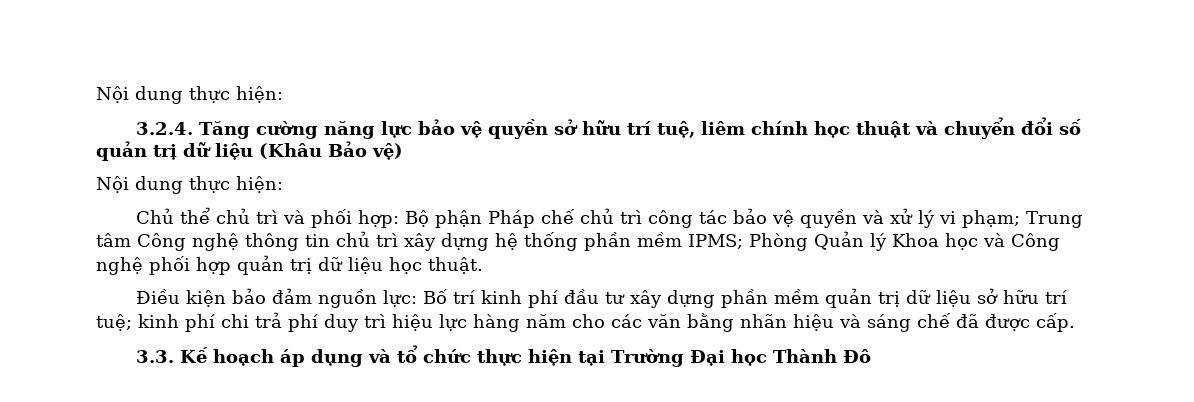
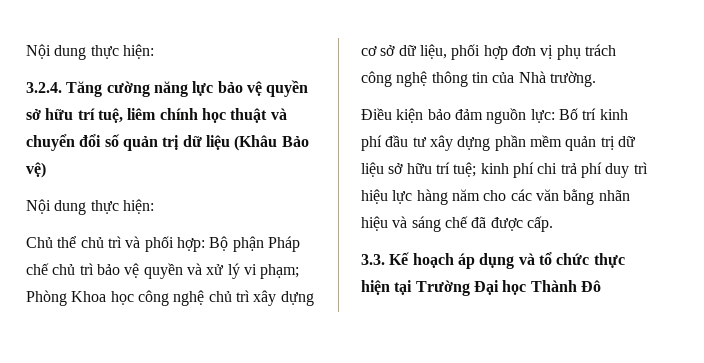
- Chủ thể chủ trì và phối hợp: Bộ phận Pháp chế chủ trì công tác bảo vệ quyền và xử lý vi phạm; Trung tâm Công nghệ thông tin chủ trì xây dựng hệ thống phần mềm IPMS; Phòng Quản lý Khoa học và Công nghệ phối hợp quản trị dữ liệu học thuật.
+ Chủ thể chủ trì và phối hợp: Bộ phận Pháp chế chủ trì bảo vệ quyền và xử lý vi phạm; Phòng Khoa học công nghệ chủ trì xây dựng cơ sở dữ liệu, phối hợp đơn vị phụ trách công nghệ thông tin của Nhà trường.

